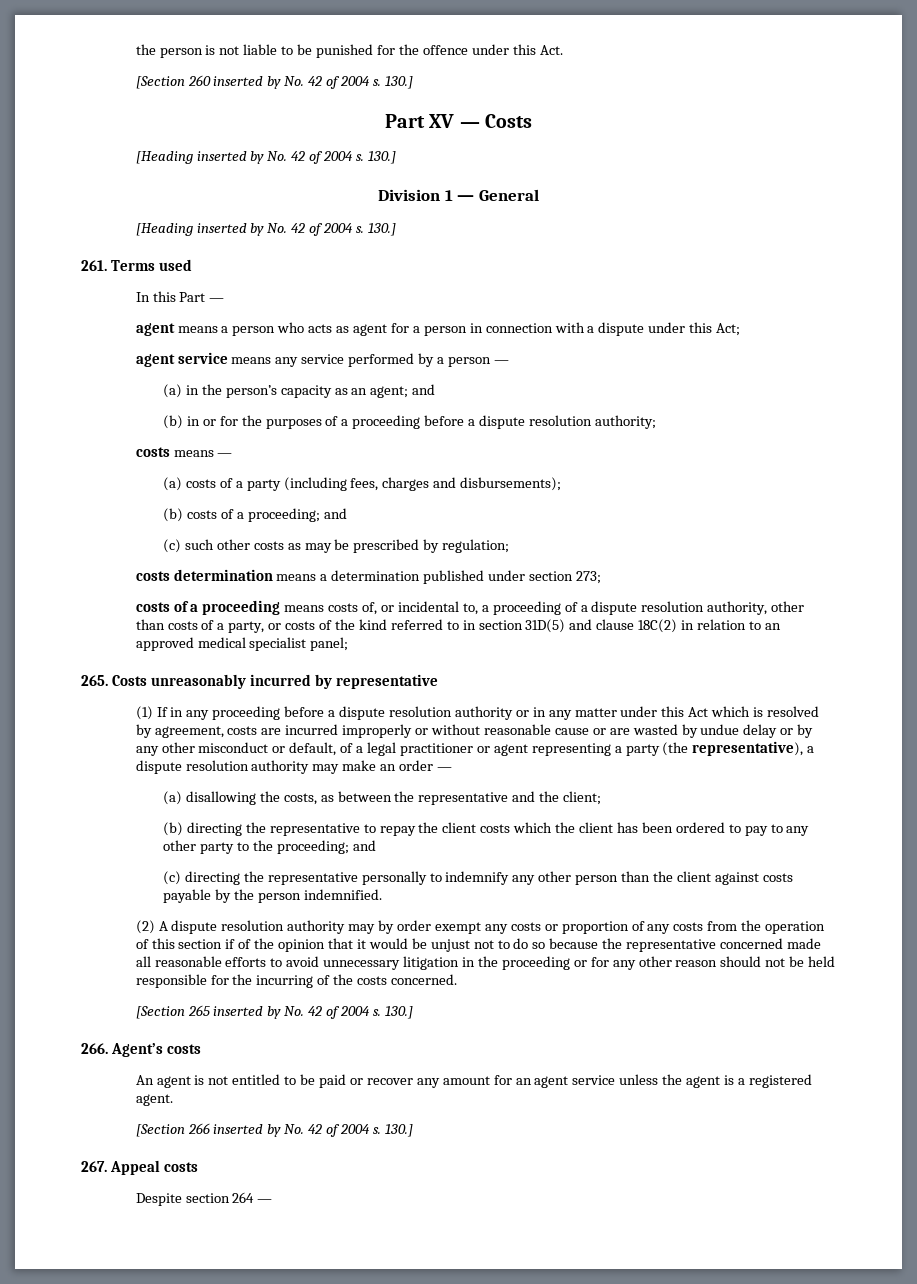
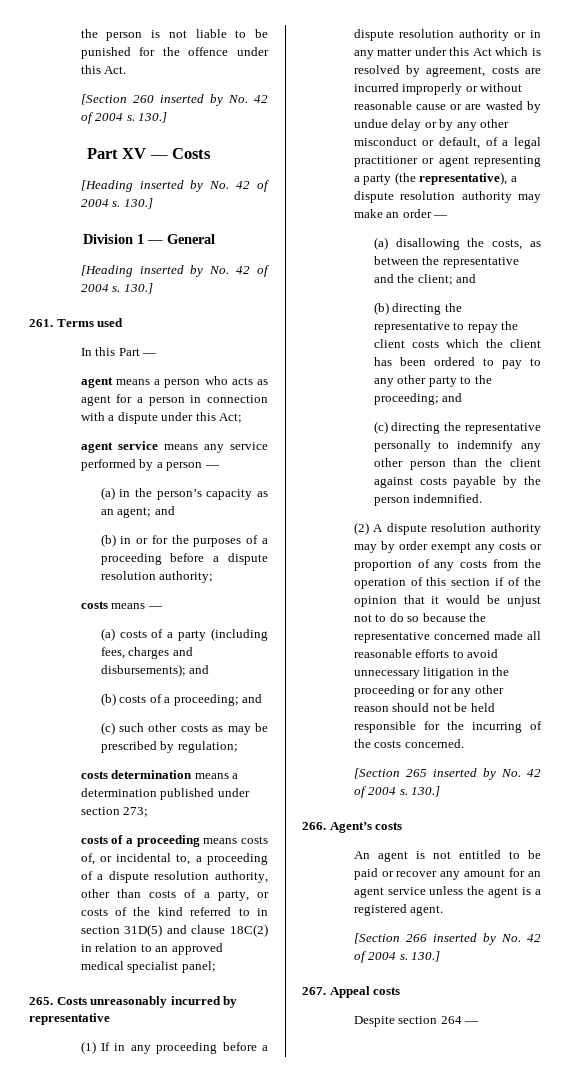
- (a) costs of a party (including fees, charges and disbursements);
+ (a) costs of a party (including fees, charges and disbursements); and
- (a) disallowing the costs, as between the representative and the client;
+ (a) disallowing the costs, as between the representative and the client; and

